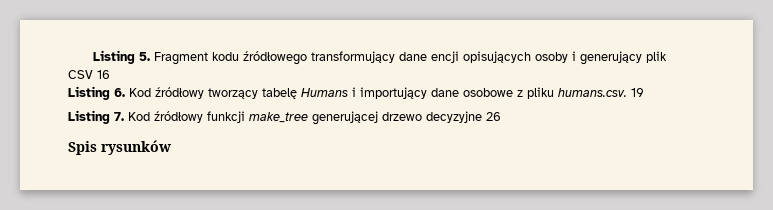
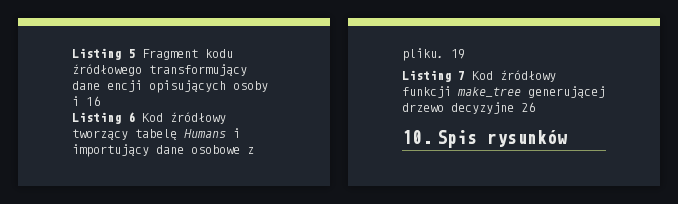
- Listing 5. Fragment kodu źródłowego transformujący dane encji opisujących osoby i generujący plik CSV 16
+ Listing 5 Fragment kodu źródłowego transformujący dane encji opisujących osoby i 16
- Listing 6. Kod źródłowy tworzący tabelę Humans i importujący dane osobowe z pliku humans.csv. 19
+ Listing 6 Kod źródłowy tworzący tabelę Humans i importujący dane osobowe z pliku. 19
- Listing 7. Kod źródłowy funkcji make_tree generującej drzewo decyzyjne 26
+ Listing 7 Kod źródłowy funkcji make_tree generującej drzewo decyzyjne 26
- Spis rysunków
+ 10. Spis rysunków

